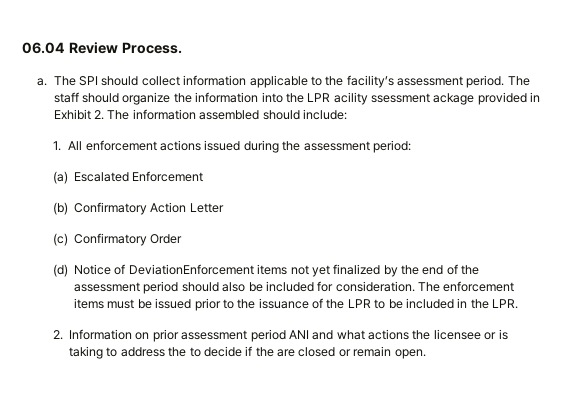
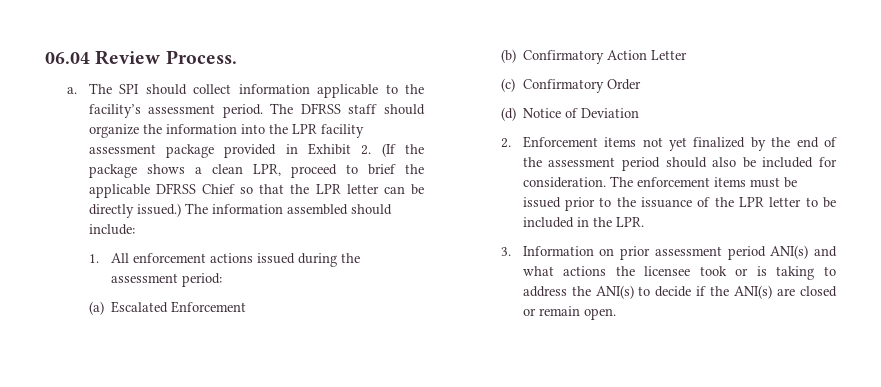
- The staff should organize the information into the LPR acility ssessment ackage provided in Exhibit 2. The information assembled should include:
+ The DFRSS staff should organize the information into the LPR facility assessment package provided in Exhibit 2. (If the package shows a clean LPR, proceed to brief the applicable DFRSS Chief so that the LPR letter can be directly issued.) The information assembled should include:
- (d) Notice of DeviationEnforcement items not yet finalized by the end of the assessment period should also be included for consideration.
+ (d) Notice of Deviation
+ 2. Enforcement items not yet finalized by the end of the assessment period should also be included for consideration.
- The enforcement items must be issued prior to the issuance of the LPR to be included in the LPR.
+ The enforcement items must be issued prior to the issuance of the LPR letter to be included in the LPR.
- 2. Information on prior assessment period ANI and what actions the licensee or is taking to address the to decide if the are closed or remain open.
+ 3. Information on prior assessment period ANI(s) and what actions the licensee took or is taking to address the ANI(s) to decide if the ANI(s) are closed or remain open.

